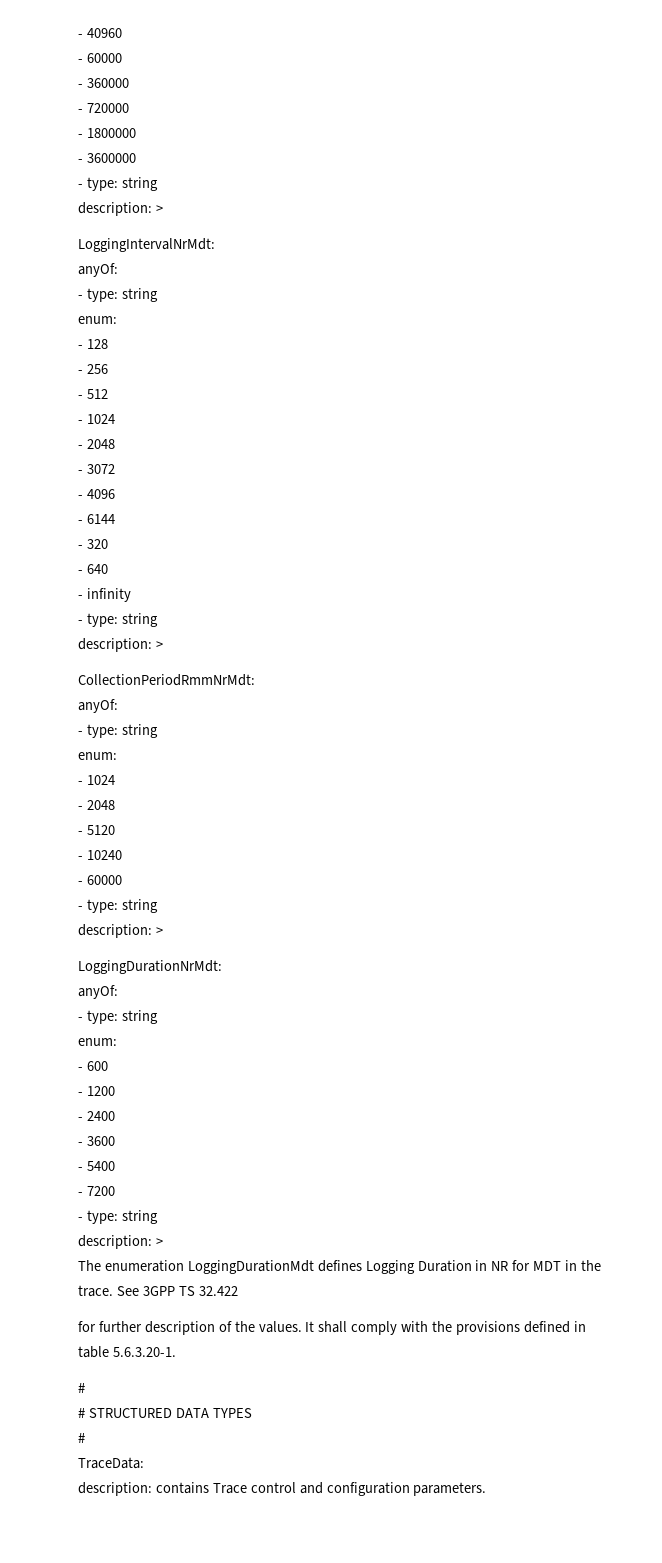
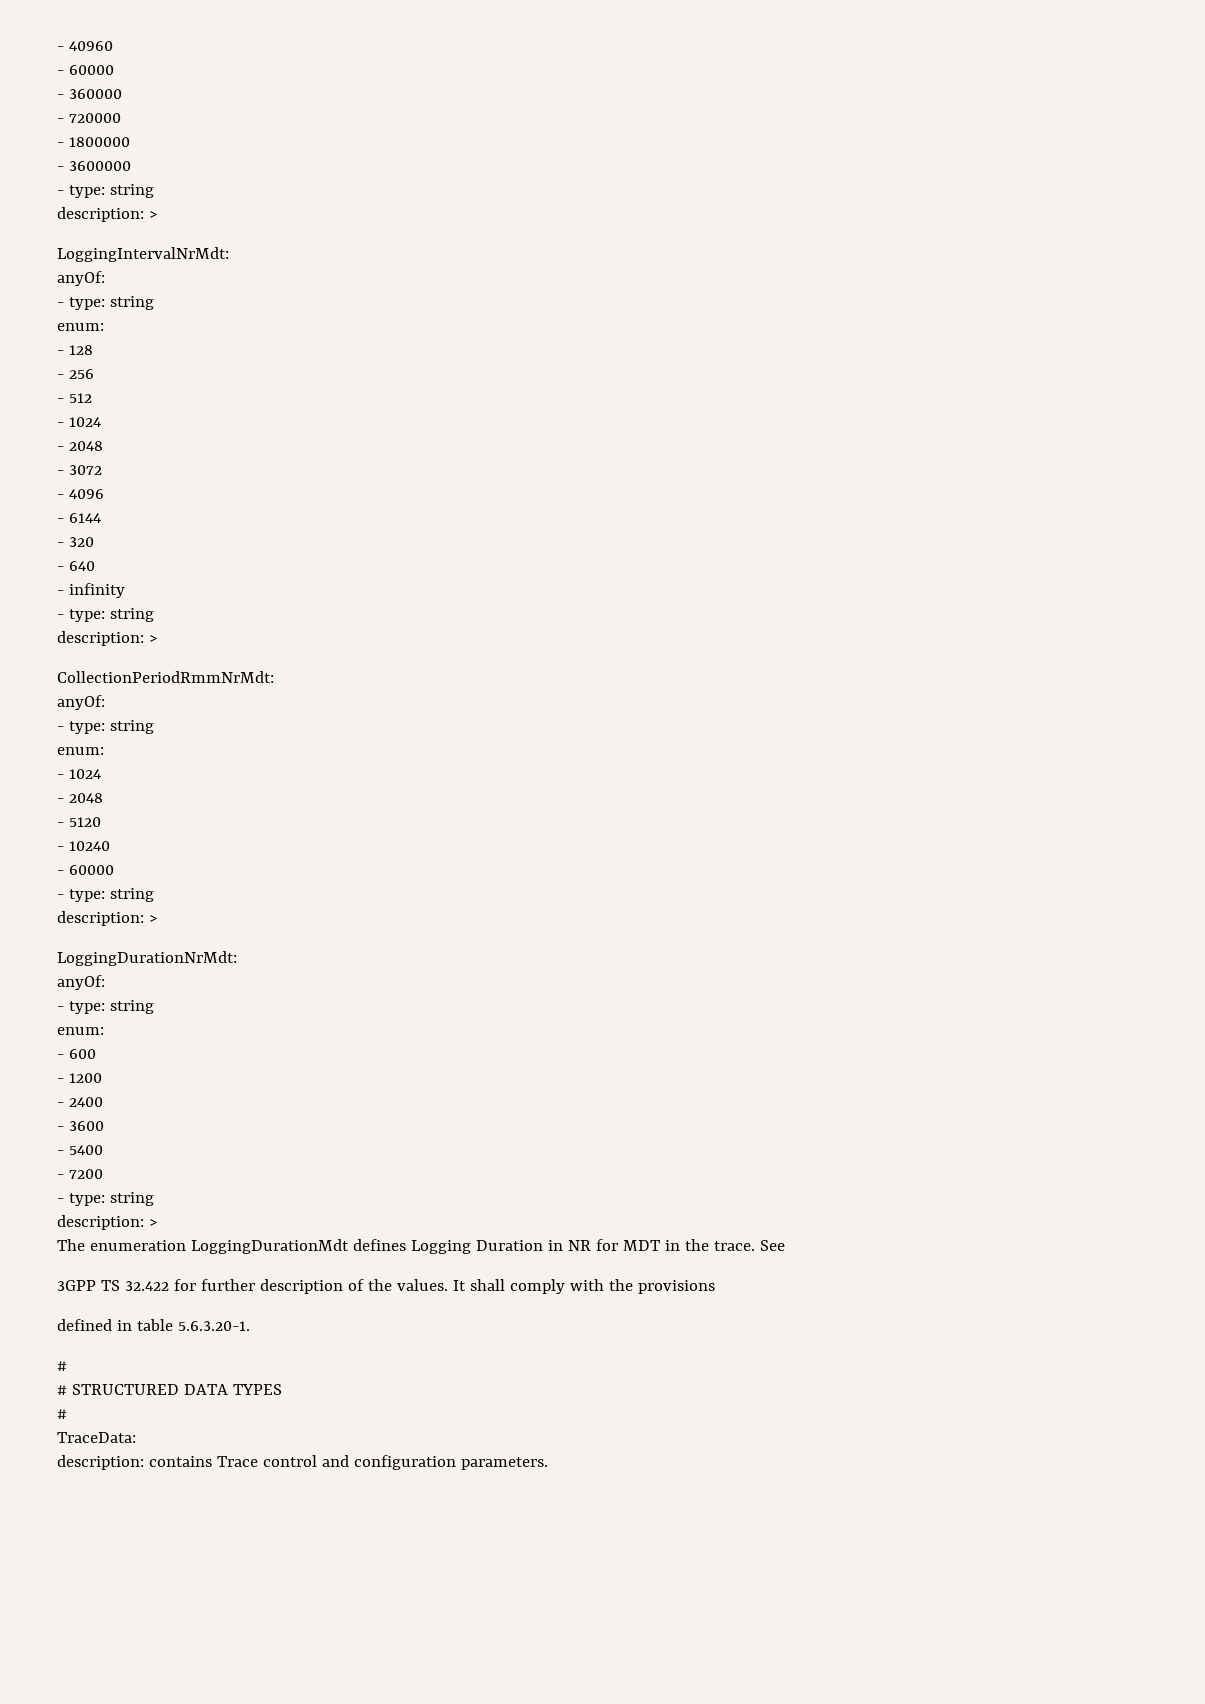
- See 3GPP TS 32.422
- for further description of the values.
+ See
+ 3GPP TS 32.422 for further description of the values.
- It shall comply with the provisions defined in table 5.6.3.20-1.
+ It shall comply with the provisions
+ defined in table 5.6.3.20-1.

